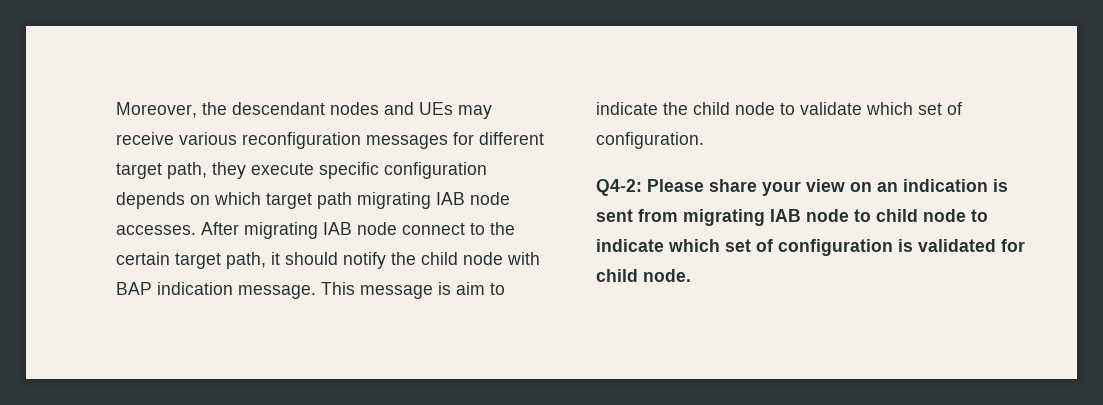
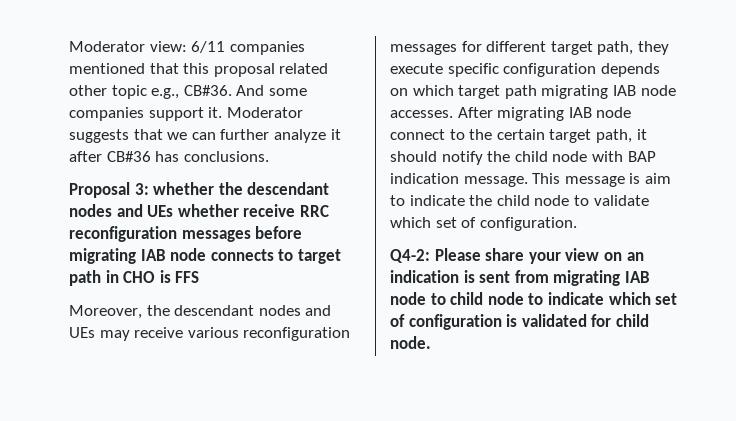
+ Moderator view: 6/11 companies mentioned that this proposal related other topic e.g., CB#36. And some companies support it. Moderator suggests that we can further analyze it after CB#36 has conclusions.
+ Proposal 3: whether the descendant nodes and UEs whether receive RRC reconfiguration messages before migrating IAB node connects to target path in CHO is FFS

